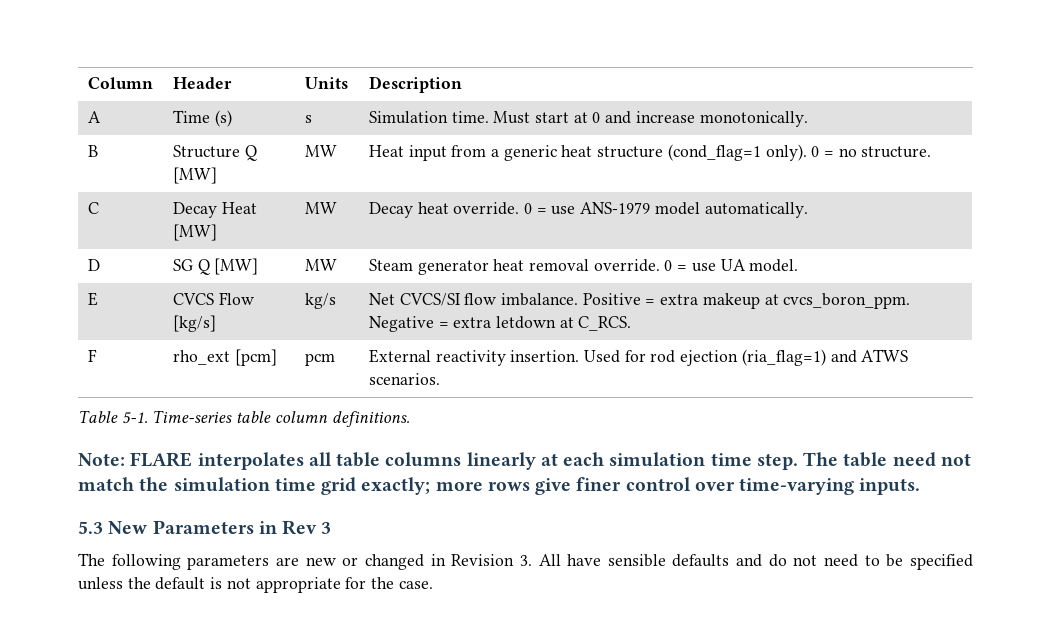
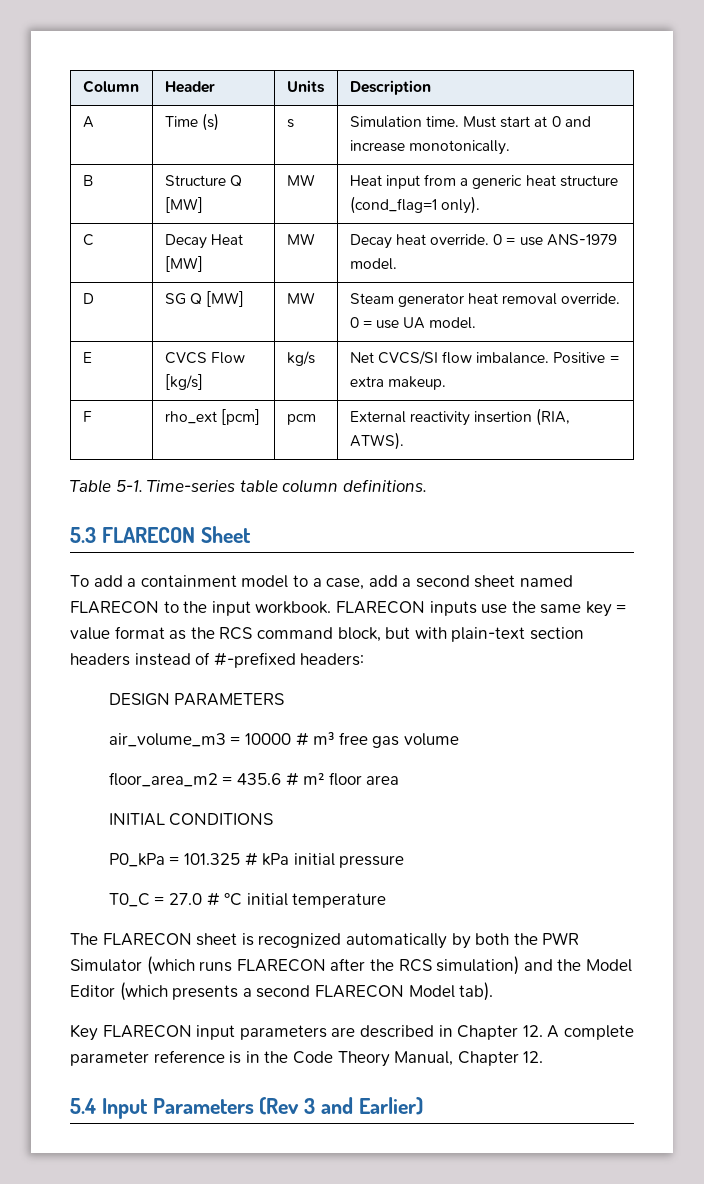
- B | Structure Q [MW] | MW | Heat input from a generic heat structure (cond_flag=1 only). 0 = no structure.
+ B | Structure Q [MW] | MW | Heat input from a generic heat structure (cond_flag=1 only).
- C | Decay Heat [MW] | MW | Decay heat override. 0 = use ANS-1979 model automatically.
+ C | Decay Heat [MW] | MW | Decay heat override. 0 = use ANS-1979 model.
- E | CVCS Flow [kg/s] | kg/s | Net CVCS/SI flow imbalance. Positive = extra makeup at cvcs_boron_ppm. Negative = extra letdown at C_RCS.
+ E | CVCS Flow [kg/s] | kg/s | Net CVCS/SI flow imbalance. Positive = extra makeup.
- F | rho_ext [pcm] | pcm | External reactivity insertion. Used for rod ejection (ria_flag=1) and ATWS scenarios.
+ F | rho_ext [pcm] | pcm | External reactivity insertion (RIA, ATWS).
- Note: FLARE interpolates all table columns linearly at each simulation time step. The table need not match the simulation time grid exactly; more rows give finer control over time-varying inputs.
- 5.3 New Parameters in Rev 3
- The following parameters are new or changed in Revision 3. All have sensible defaults and do not need to be specified unless the default is not appropriate for the case.
+ 5.3 FLARECON Sheet
+ To add a containment model to a case, add a second sheet named FLARECON to the input workbook. FLARECON inputs use the same key = value format as the RCS command block, but with plain-text section headers instead of #-prefixed headers:
+ DESIGN PARAMETERS
+ air_volume_m3 = 10000 # m³ free gas volume
+ floor_area_m2 = 435.6 # m² floor area
+ INITIAL CONDITIONS
+ P0_kPa = 101.325 # kPa initial pressure
+ T0_C = 27.0 # °C initial temperature
+ The FLARECON sheet is recognized automatically by both the PWR Simulator (which runs FLARECON after the RCS simulation) and the Model Editor (which presents a second FLARECON Model tab).
+ Key FLARECON input parameters are described in Chapter 12. A complete parameter reference is in the Code Theory Manual, Chapter 12.
+ 5.4 Input Parameters (Rev 3 and Earlier)

